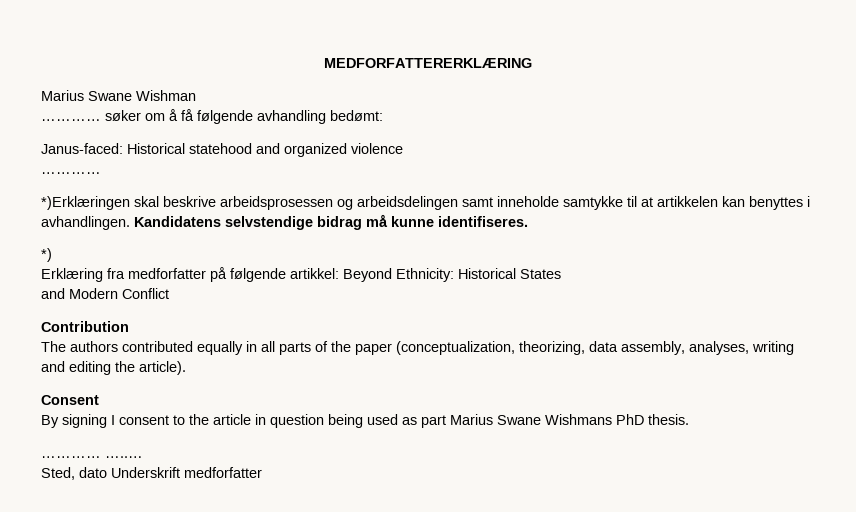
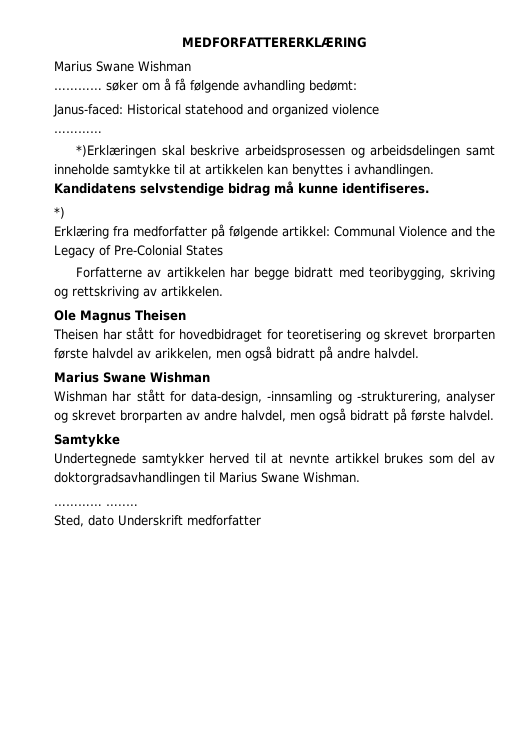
- Erklæring fra medforfatter på følgende artikkel: Beyond Ethnicity: Historical States
- and Modern Conflict
- Contribution
- The authors contributed equally in all parts of the paper (conceptualization, theorizing, data assembly, analyses, writing and editing the article).
- Consent
- By signing I consent to the article in question being used as part Marius Swane Wishmans PhD thesis.
+ Erklæring fra medforfatter på følgende artikkel: Communal Violence and the Legacy of Pre-Colonial States
+ Forfatterne av artikkelen har begge bidratt med teoribygging, skriving og rettskriving av artikkelen.
+ Ole Magnus Theisen
+ Theisen har stått for hovedbidraget for teoretisering og skrevet brorparten første halvdel av arikkelen, men også bidratt på andre halvdel.
+ Marius Swane Wishman
+ Wishman har stått for data-design, -innsamling og -strukturering, analyser og skrevet brorparten av andre halvdel, men også bidratt på første halvdel.
+ Samtykke
+ Undertegnede samtykker herved til at nevnte artikkel brukes som del av doktorgradsavhandlingen til Marius Swane Wishman.

